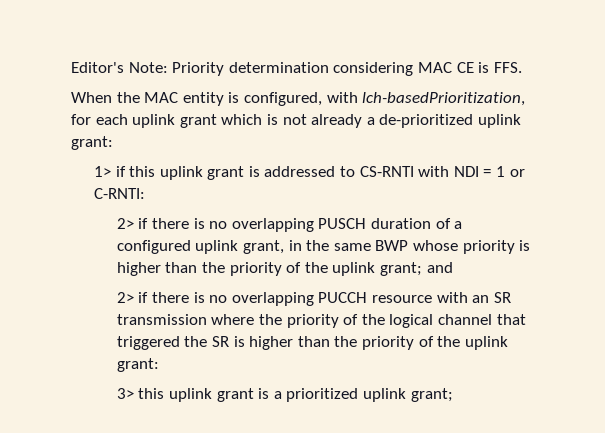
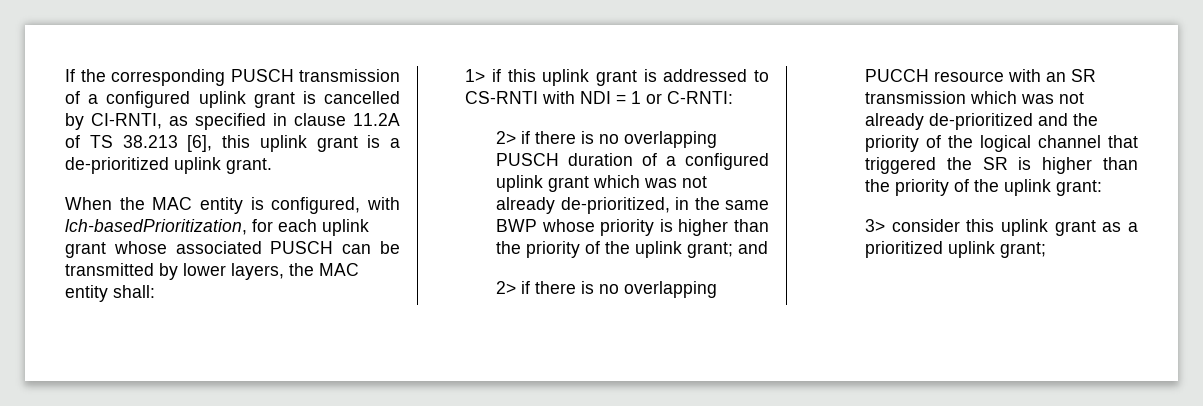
- Editor's Note: Priority determination considering MAC CE is FFS.
+ If the corresponding PUSCH transmission of a configured uplink grant is cancelled by CI-RNTI, as specified in clause 11.2A of TS 38.213 [6], this uplink grant is a de-prioritized uplink grant.
- When the MAC entity is configured, with lch-basedPrioritization, for each uplink grant which is not already a de-prioritized uplink grant:
+ When the MAC entity is configured, with lch-basedPrioritization, for each uplink grant whose associated PUSCH can be transmitted by lower layers, the MAC entity shall:
- 2> if there is no overlapping PUSCH duration of a configured uplink grant, in the same BWP whose priority is higher than the priority of the uplink grant; and
+ 2> if there is no overlapping PUSCH duration of a configured uplink grant which was not already de-prioritized, in the same BWP whose priority is higher than the priority of the uplink grant; and
- 2> if there is no overlapping PUCCH resource with an SR transmission where the priority of the logical channel that triggered the SR is higher than the priority of the uplink grant:
+ 2> if there is no overlapping PUCCH resource with an SR transmission which was not already de-prioritized and the priority of the logical channel that triggered the SR is higher than the priority of the uplink grant:
- 3> this uplink grant is a prioritized uplink grant;
+ 3> consider this uplink grant as a prioritized uplink grant;

